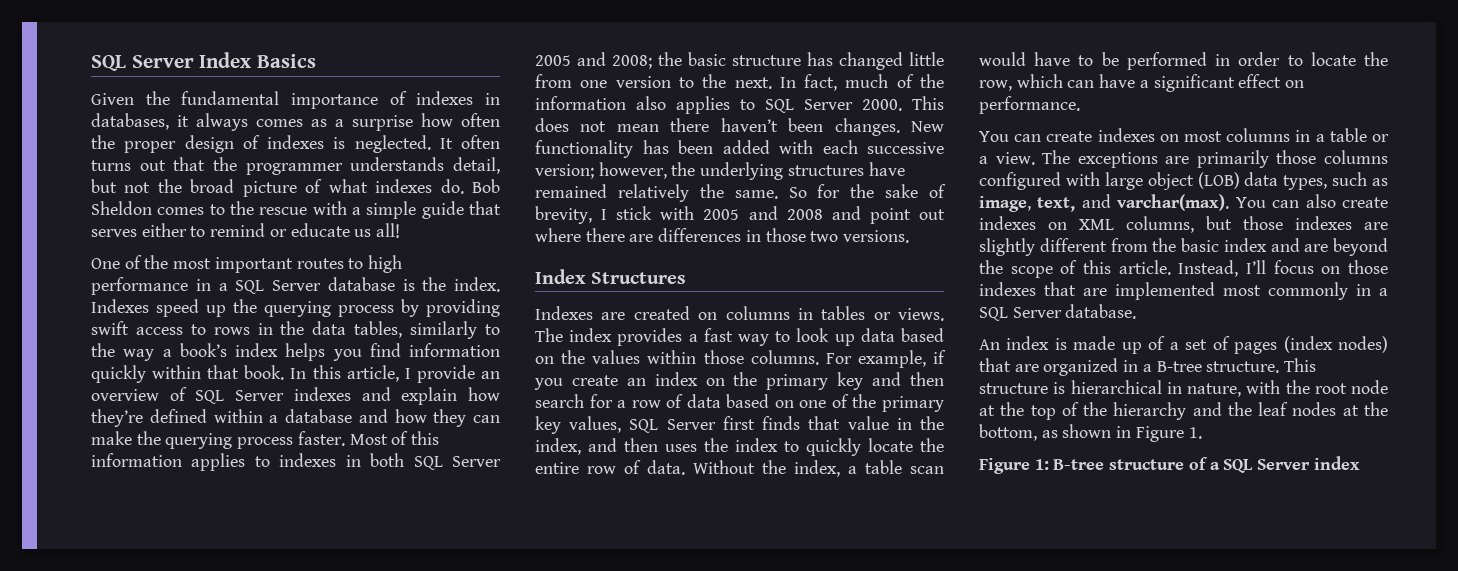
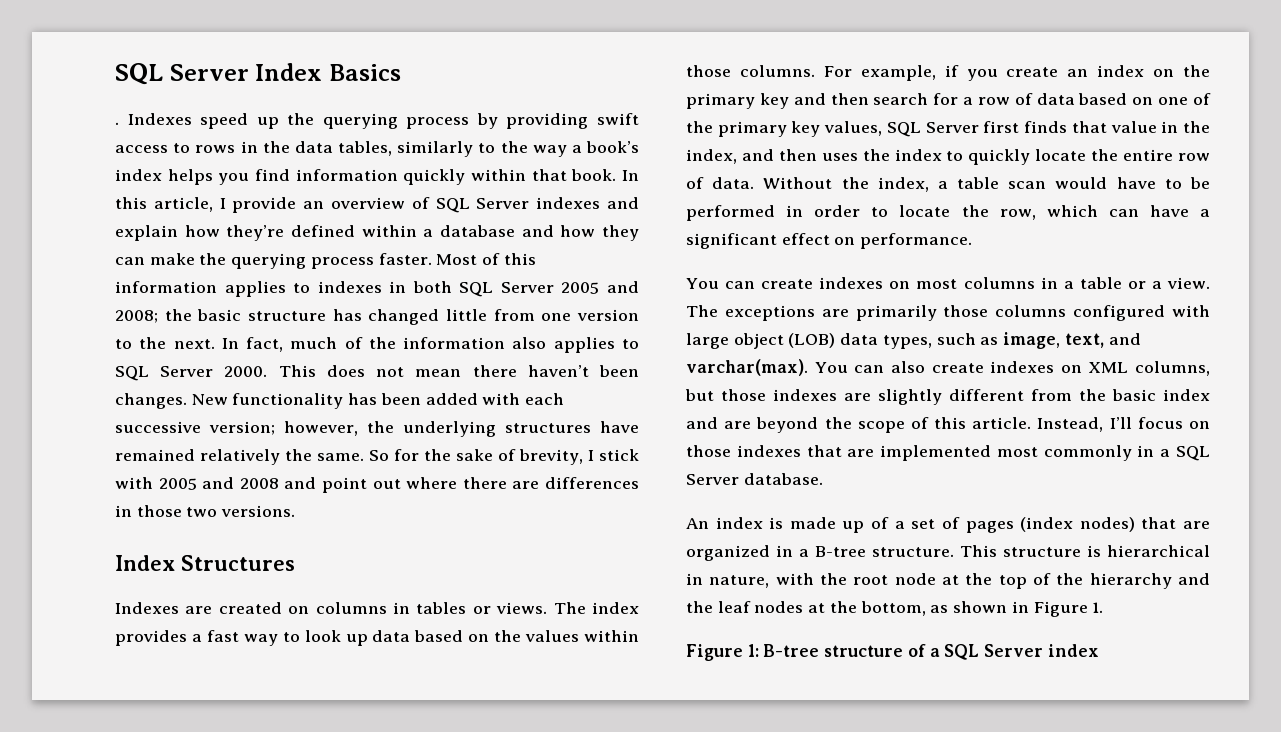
- Given the fundamental importance of indexes in databases, it always comes as a surprise how often the proper design of indexes is neglected. It often turns out that the programmer understands detail, but not the broad picture of what indexes do. Bob Sheldon comes to the rescue with a simple guide that serves either to remind or educate us all!
- One of the most important routes to high performance in a SQL Server database is the index.
+ .

